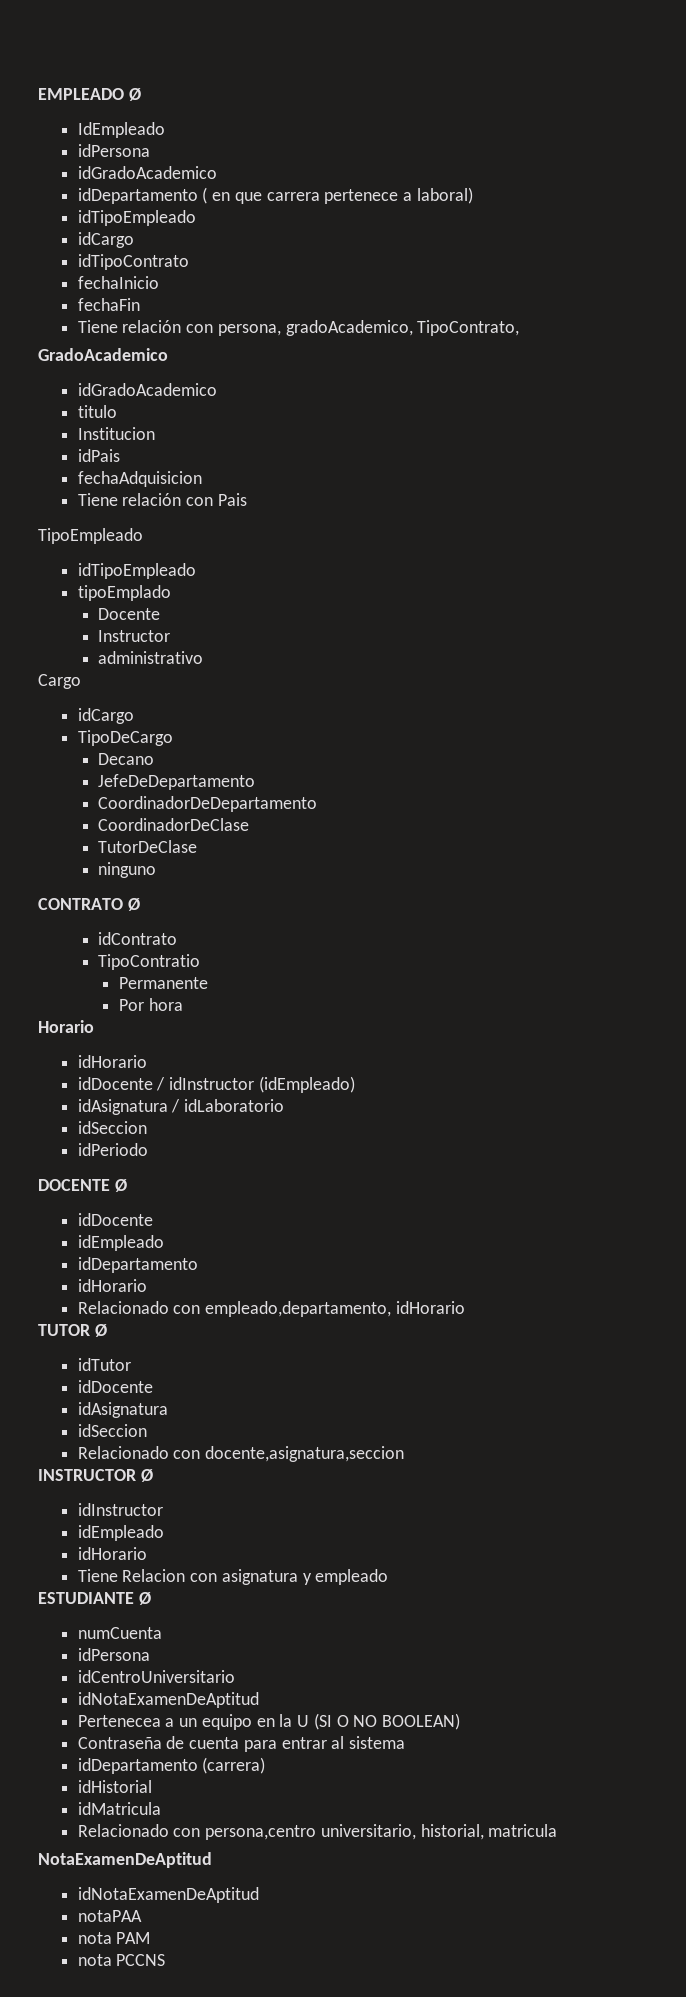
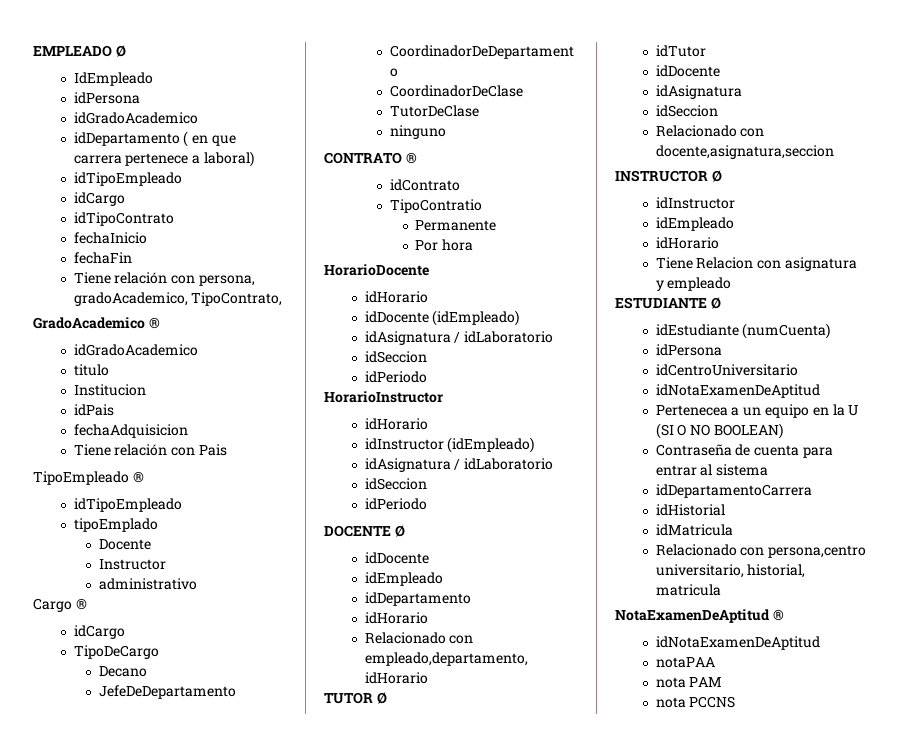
- GradoAcademico
+ GradoAcademico ®
- TipoEmpleado
+ TipoEmpleado ®
- Cargo
+ Cargo ®
- CONTRATO Ø
+ CONTRATO ®
- Horario
+ HorarioDocente
- idDocente / idInstructor (idEmpleado)
+ idDocente (idEmpleado)
+ idAsignatura / idLaboratorio
+ idSeccion
+ idPeriodo
+ HorarioInstructor
+ idHorario
+ idInstructor (idEmpleado)
- numCuenta
+ idEstudiante (numCuenta)
- idDepartamento (carrera)
+ idDepartamentoCarrera
- NotaExamenDeAptitud
+ NotaExamenDeAptitud ®

